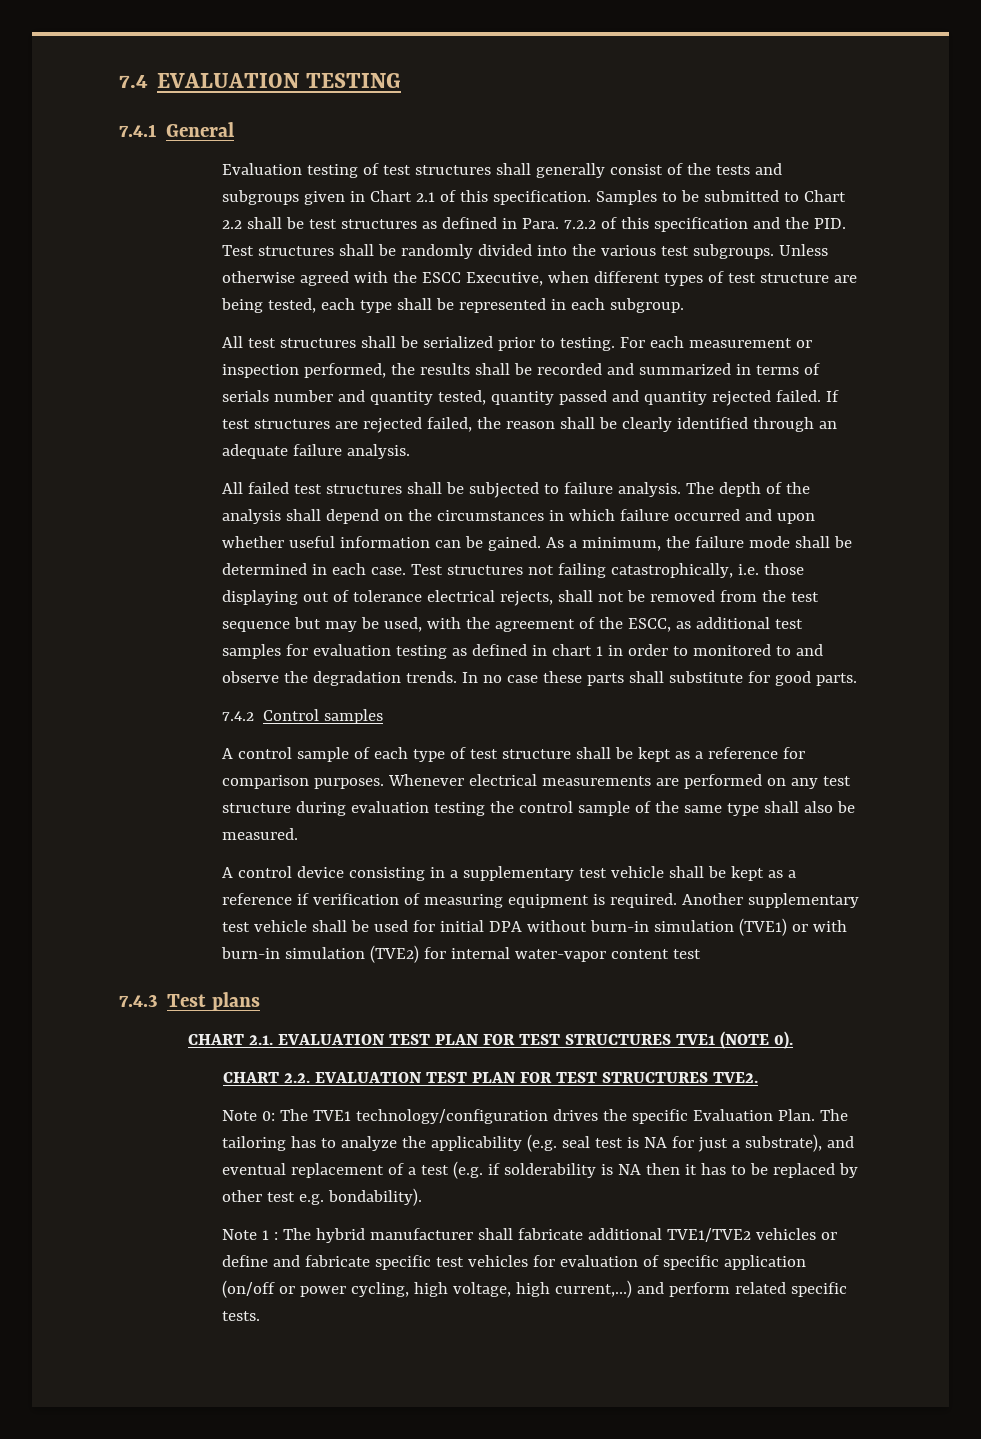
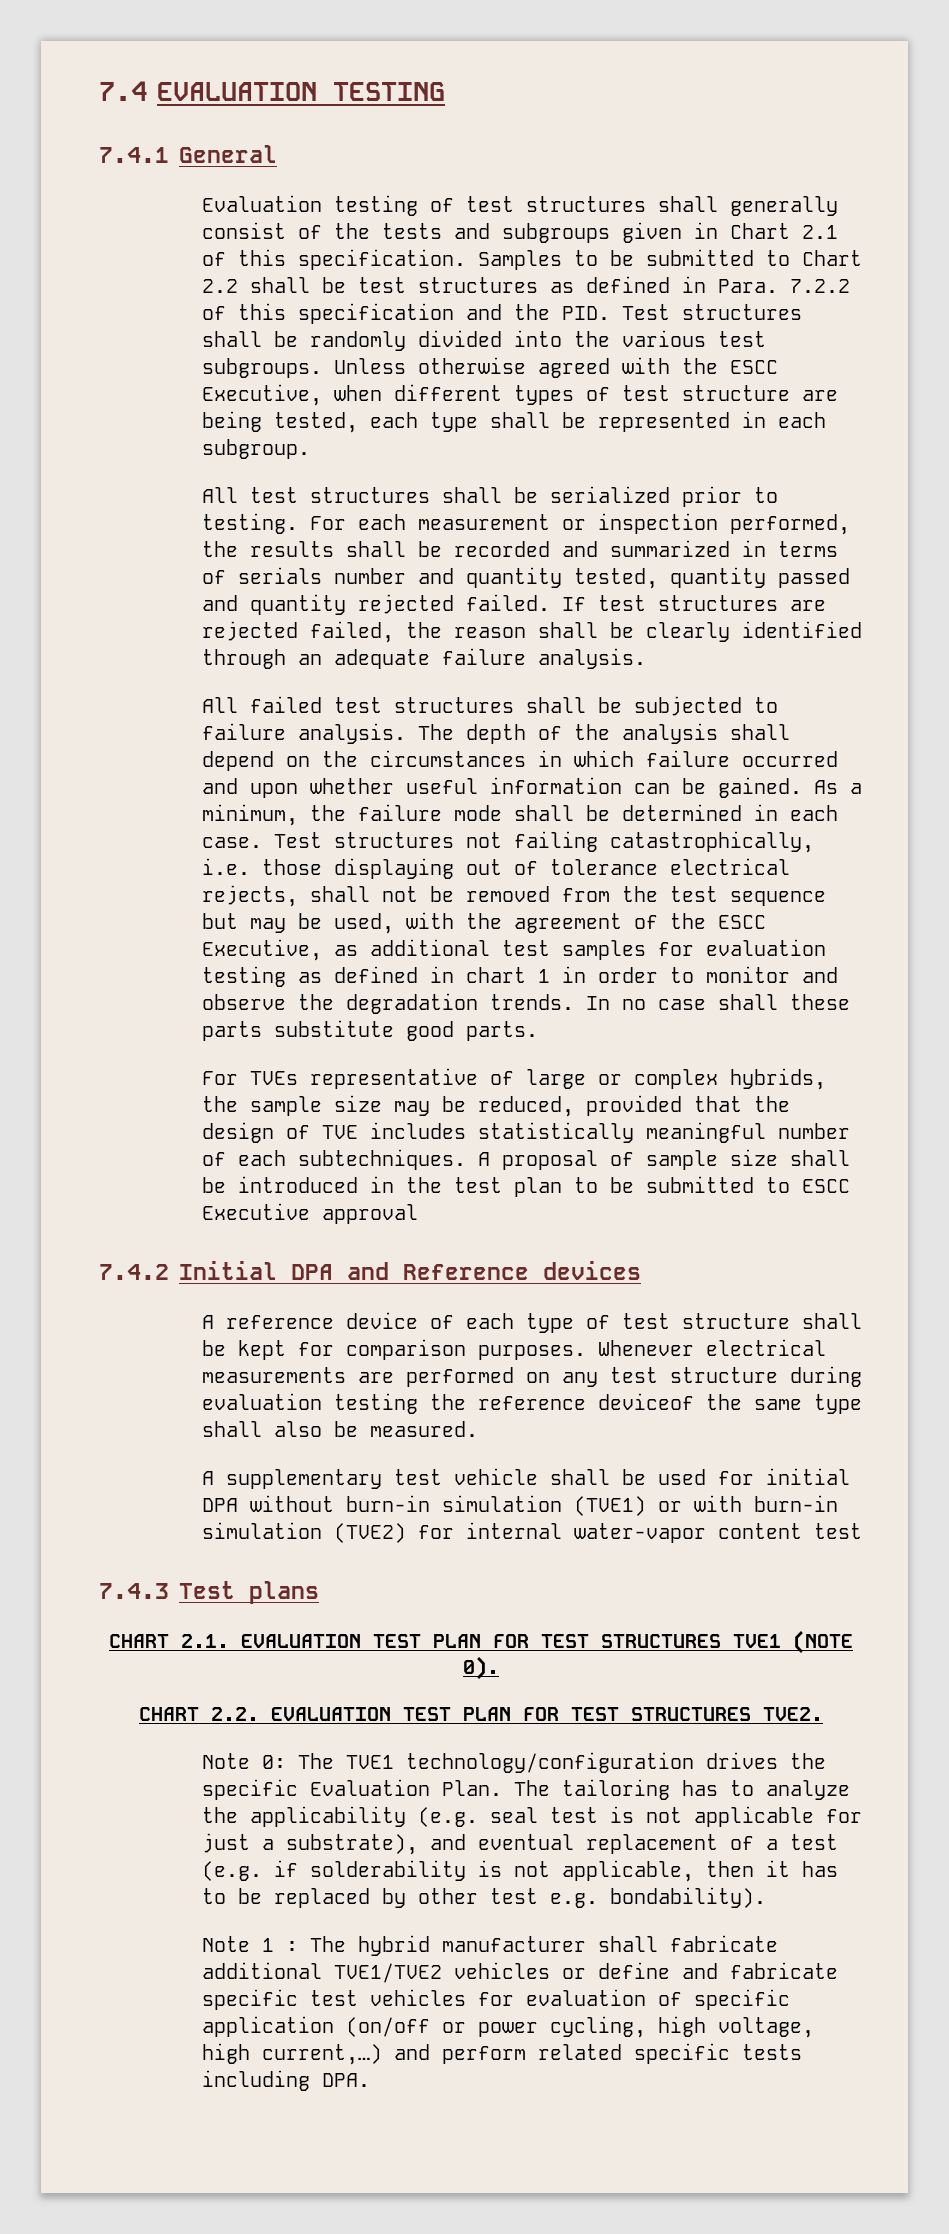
- Test structures not failing catastrophically, i.e. those displaying out of tolerance electrical rejects, shall not be removed from the test sequence but may be used, with the agreement of the ESCC, as additional test samples for evaluation testing as defined in chart 1 in order to monitored to and observe the degradation trends.
+ Test structures not failing catastrophically, i.e. those displaying out of tolerance electrical rejects, shall not be removed from the test sequence but may be used, with the agreement of the ESCC Executive, as additional test samples for evaluation testing as defined in chart 1 in order to monitor and observe the degradation trends.
- In no case these parts shall substitute for good parts.
+ In no case shall these parts substitute good parts.
- 7.4.2 Control samples
- A control sample of each type of test structure shall be kept as a reference for comparison purposes.
+ For TVEs representative of large or complex hybrids, the sample size may be reduced, provided that the design of TVE includes statistically meaningful number of each subtechniques. A proposal of sample size shall be introduced in the test plan to be submitted to ESCC Executive approval
+ 7.4.2 Initial DPA and Reference devices
+ A reference device of each type of test structure shall be kept for comparison purposes.
- Whenever electrical measurements are performed on any test structure during evaluation testing the control sample of the same type shall also be measured.
+ Whenever electrical measurements are performed on any test structure during evaluation testing the reference deviceof the same type shall also be measured.
- A control device consisting in a supplementary test vehicle shall be kept as a reference if verification of measuring equipment is required. Another supplementary test vehicle shall be used for initial DPA without burn-in simulation (TVE1) or with burn-in simulation (TVE2) for internal water-vapor content test
+ A supplementary test vehicle shall be used for initial DPA without burn-in simulation (TVE1) or with burn-in simulation (TVE2) for internal water-vapor content test
- The tailoring has to analyze the applicability (e.g. seal test is NA for just a substrate), and eventual replacement of a test (e.g. if solderability is NA then it has to be replaced by other test e.g. bondability).
+ The tailoring has to analyze the applicability (e.g. seal test is not applicable for just a substrate), and eventual replacement of a test (e.g. if solderability is not applicable, then it has to be replaced by other test e.g. bondability).
- Note 1 : The hybrid manufacturer shall fabricate additional TVE1/TVE2 vehicles or define and fabricate specific test vehicles for evaluation of specific application (on/off or power cycling, high voltage, high current,…) and perform related specific tests.
+ Note 1 : The hybrid manufacturer shall fabricate additional TVE1/TVE2 vehicles or define and fabricate specific test vehicles for evaluation of specific application (on/off or power cycling, high voltage, high current,…) and perform related specific tests including DPA.

